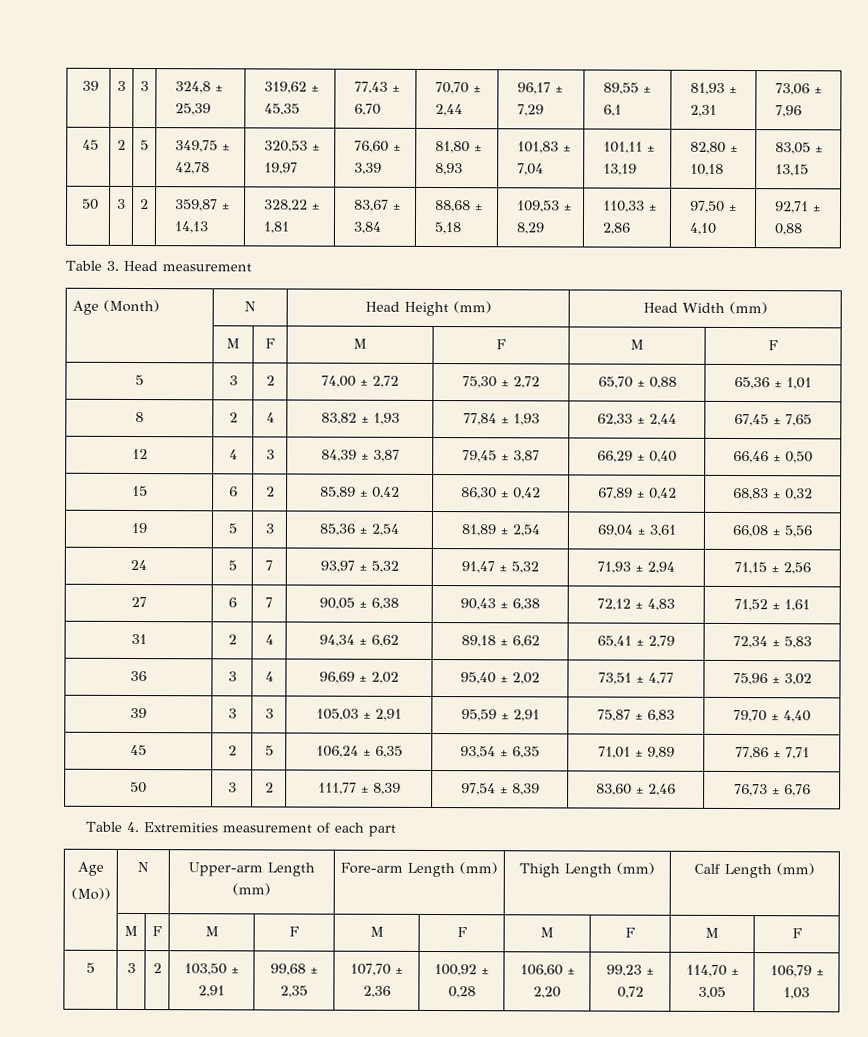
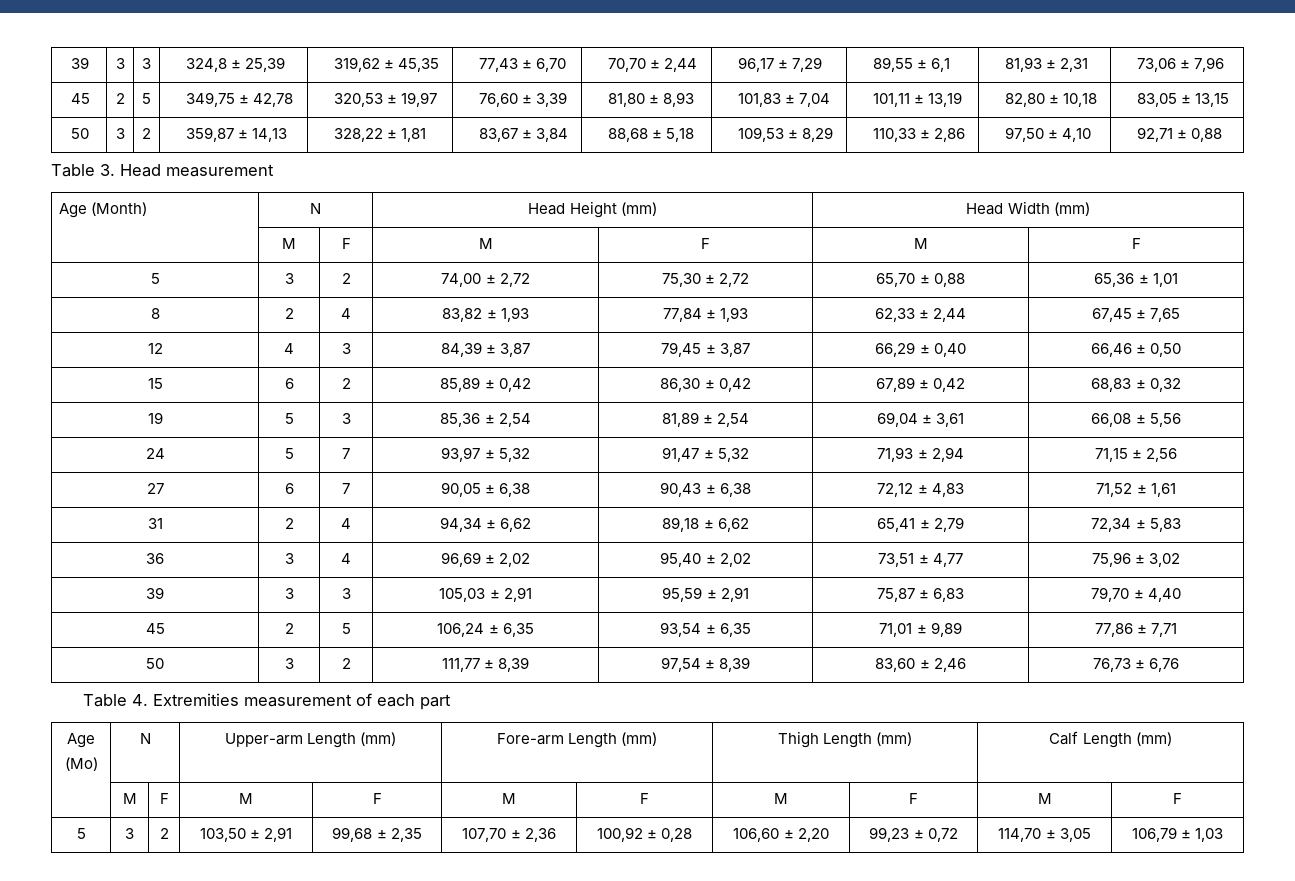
  Table 4. Extremities measurement of each part
  Age
- (Mo)) | N | Upper-arm Length (mm) | Fore-arm Length (mm) | Thigh Length (mm) | Calf Length (mm)
+ (Mo) | N | Upper-arm Length (mm) | Fore-arm Length (mm) | Thigh Length (mm) | Calf Length (mm)

